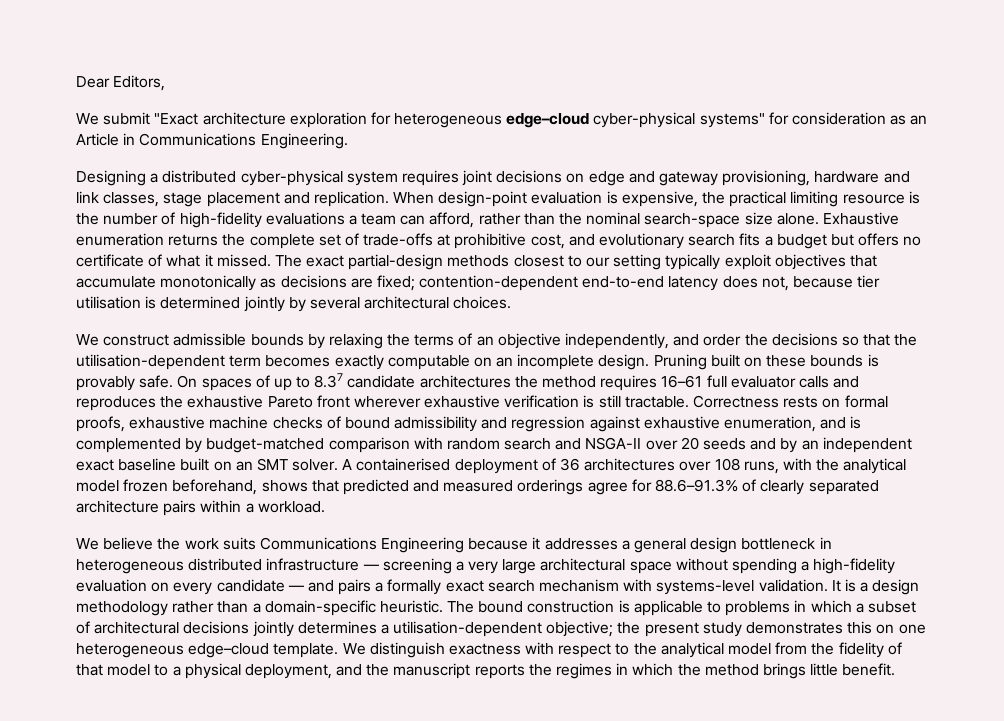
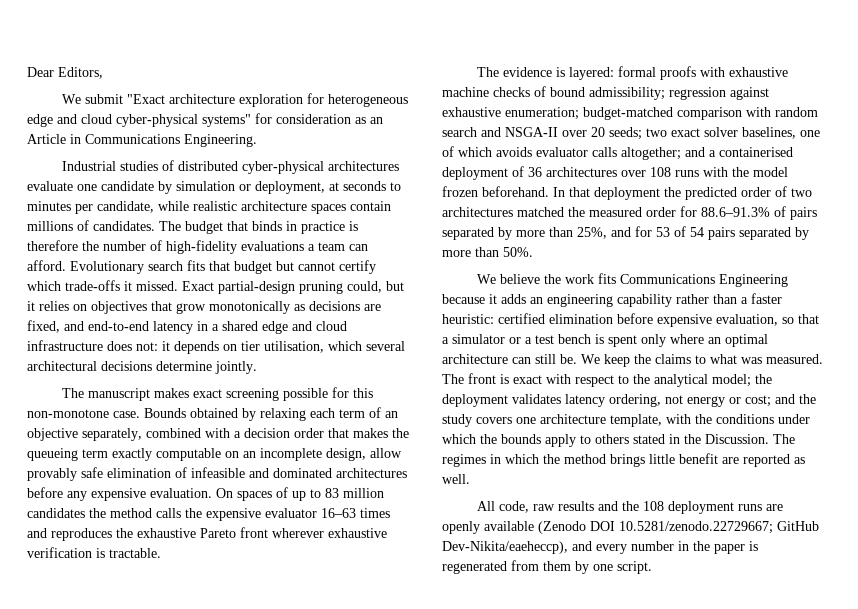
- We submit "Exact architecture exploration for heterogeneous edge–cloud cyber-physical systems" for consideration as an Article in Communications Engineering.
+ We submit "Exact architecture exploration for heterogeneous edge and cloud cyber-physical systems" for consideration as an Article in Communications Engineering.
- Designing a distributed cyber-physical system requires joint decisions on edge and gateway provisioning, hardware and link classes, stage placement and replication. When design-point evaluation is expensive, the practical limiting resource is the number of high-fidelity evaluations a team can afford, rather than the nominal search-space size alone. Exhaustive enumeration returns the complete set of trade-offs at prohibitive cost, and evolutionary search fits a budget but offers no certificate of what it missed. The exact partial-design methods closest to our setting typically exploit objectives that accumulate monotonically as decisions are fixed; contention-dependent end-to-end latency does not, because tier utilisation is determined jointly by several architectural choices.
- We construct admissible bounds by relaxing the terms of an objective independently, and order the decisions so that the utilisation-dependent term becomes exactly computable on an incomplete design. Pruning built on these bounds is provably safe.
+ Industrial studies of distributed cyber-physical architectures evaluate one candidate by simulation or deployment, at seconds to minutes per candidate, while realistic architecture spaces contain millions of candidates. The budget that binds in practice is therefore the number of high-fidelity evaluations a team can afford. Evolutionary search fits that budget but cannot certify which trade-offs it missed. Exact partial-design pruning could, but it relies on objectives that grow monotonically as decisions are fixed, and end-to-end latency in a shared edge and cloud infrastructure does not: it depends on tier utilisation, which several architectural decisions determine jointly.
+ The manuscript makes exact screening possible for this non-monotone case. Bounds obtained by relaxing each term of an objective separately, combined with a decision order that makes the queueing term exactly computable on an incomplete design, allow provably safe elimination of infeasible and dominated architectures before any expensive evaluation.
- On spaces of up to 8.37 candidate architectures the method requires 16–61 full evaluator calls and reproduces the exhaustive Pareto front wherever exhaustive verification is still tractable. Correctness rests on formal proofs, exhaustive machine checks of bound admissibility and regression against exhaustive enumeration, and is complemented by budget-matched comparison with random search and NSGA-II over 20 seeds and by an independent exact baseline built on an SMT solver. A containerised deployment of 36 architectures over 108 runs, with the analytical model frozen beforehand, shows that predicted and measured orderings agree for 88.6–91.3% of clearly separated architecture pairs within a workload.
+ On spaces of up to 83 million candidates the method calls the expensive evaluator 16–63 times and reproduces the exhaustive Pareto front wherever exhaustive verification is tractable.
+ The evidence is layered: formal proofs with exhaustive machine checks of bound admissibility; regression against exhaustive enumeration; budget-matched comparison with random search and NSGA-II over 20 seeds; two exact solver baselines, one of which avoids evaluator calls altogether; and a containerised deployment of 36 architectures over 108 runs with the model frozen beforehand. In that deployment the predicted order of two architectures matched the measured order for 88.6–91.3% of pairs separated by more than 25%, and for 53 of 54 pairs separated by more than 50%.
- We believe the work suits Communications Engineering because it addresses a general design bottleneck in heterogeneous distributed infrastructure — screening a very large architectural space without spending a high-fidelity evaluation on every candidate — and pairs a formally exact search mechanism with systems-level validation. It is a design methodology rather than a domain-specific heuristic. The bound construction is applicable to problems in which a subset of architectural decisions jointly determines a utilisation-dependent objective; the present study demonstrates this on one heterogeneous edge–cloud template. We distinguish exactness with respect to the analytical model from the fidelity of that model to a physical deployment, and the manuscript reports the regimes in which the method brings little benefit.
+ We believe the work fits Communications Engineering because it adds an engineering capability rather than a faster heuristic: certified elimination before expensive evaluation, so that a simulator or a test bench is spent only where an optimal architecture can still be. We keep the claims to what was measured. The front is exact with respect to the analytical model; the deployment validates latency ordering, not energy or cost; and the study covers one architecture template, with the conditions under which the bounds apply to others stated in the Discussion. The regimes in which the method brings little benefit are reported as well.
+ All code, raw results and the 108 deployment runs are openly available (Zenodo DOI 10.5281/zenodo.22729667; GitHub Dev-Nikita/eaeheccp), and every number in the paper is regenerated from them by one script.

